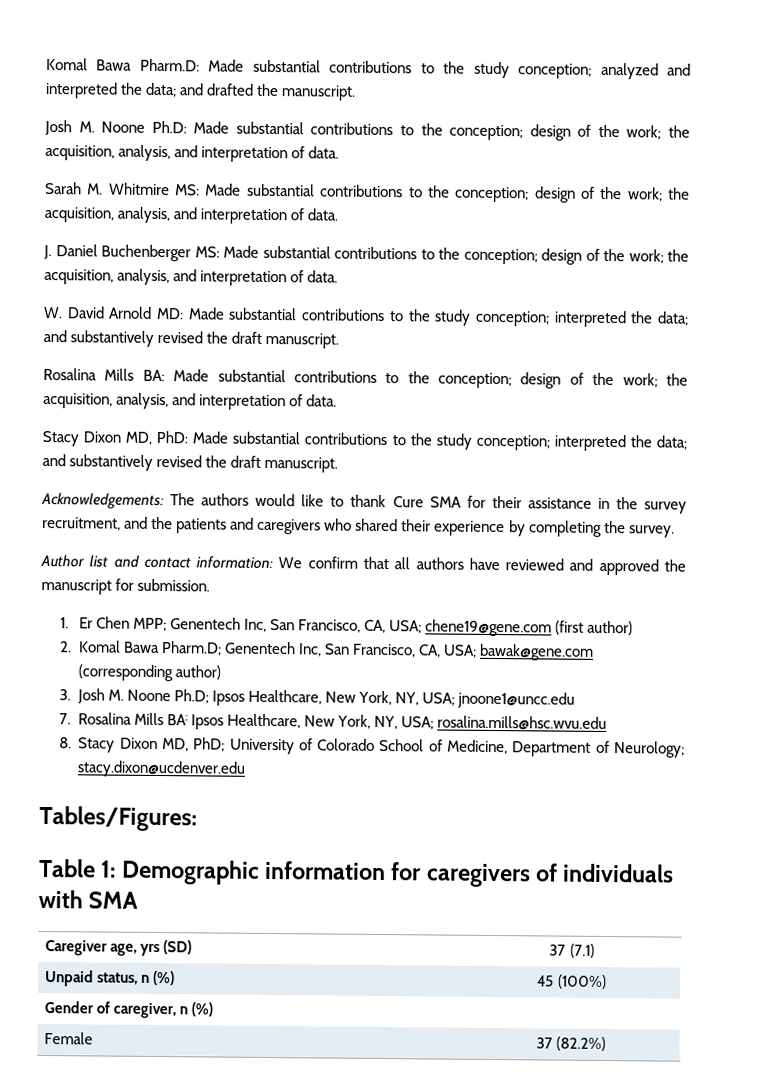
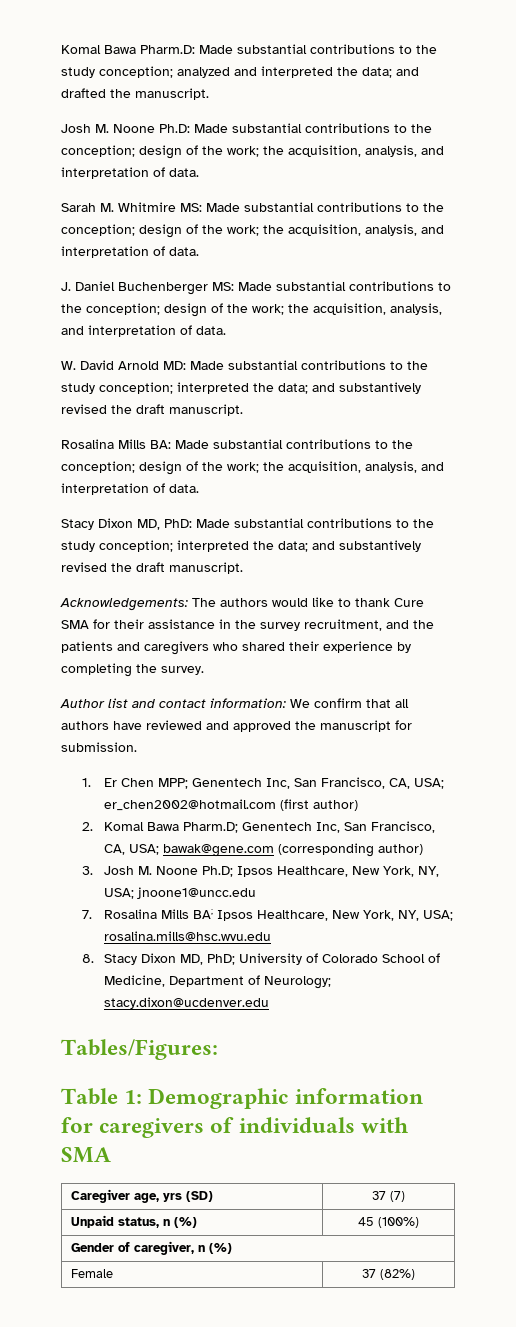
- 1. Er Chen MPP; Genentech Inc, San Francisco, CA, USA; chene19@gene.com (first author)
+ 1. Er Chen MPP; Genentech Inc, San Francisco, CA, USA; er_chen2002@hotmail.com (first author)
- Caregiver age, yrs (SD) | 37 (7.1)
+ Caregiver age, yrs (SD) | 37 (7)
- Female | 37 (82.2%)
+ Female | 37 (82%)

